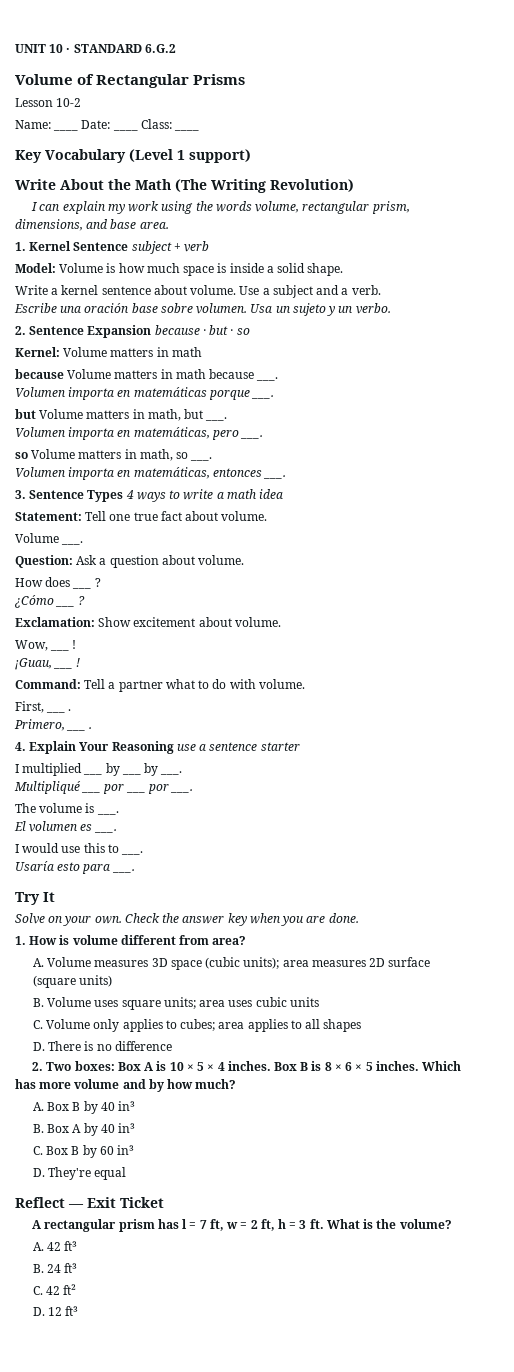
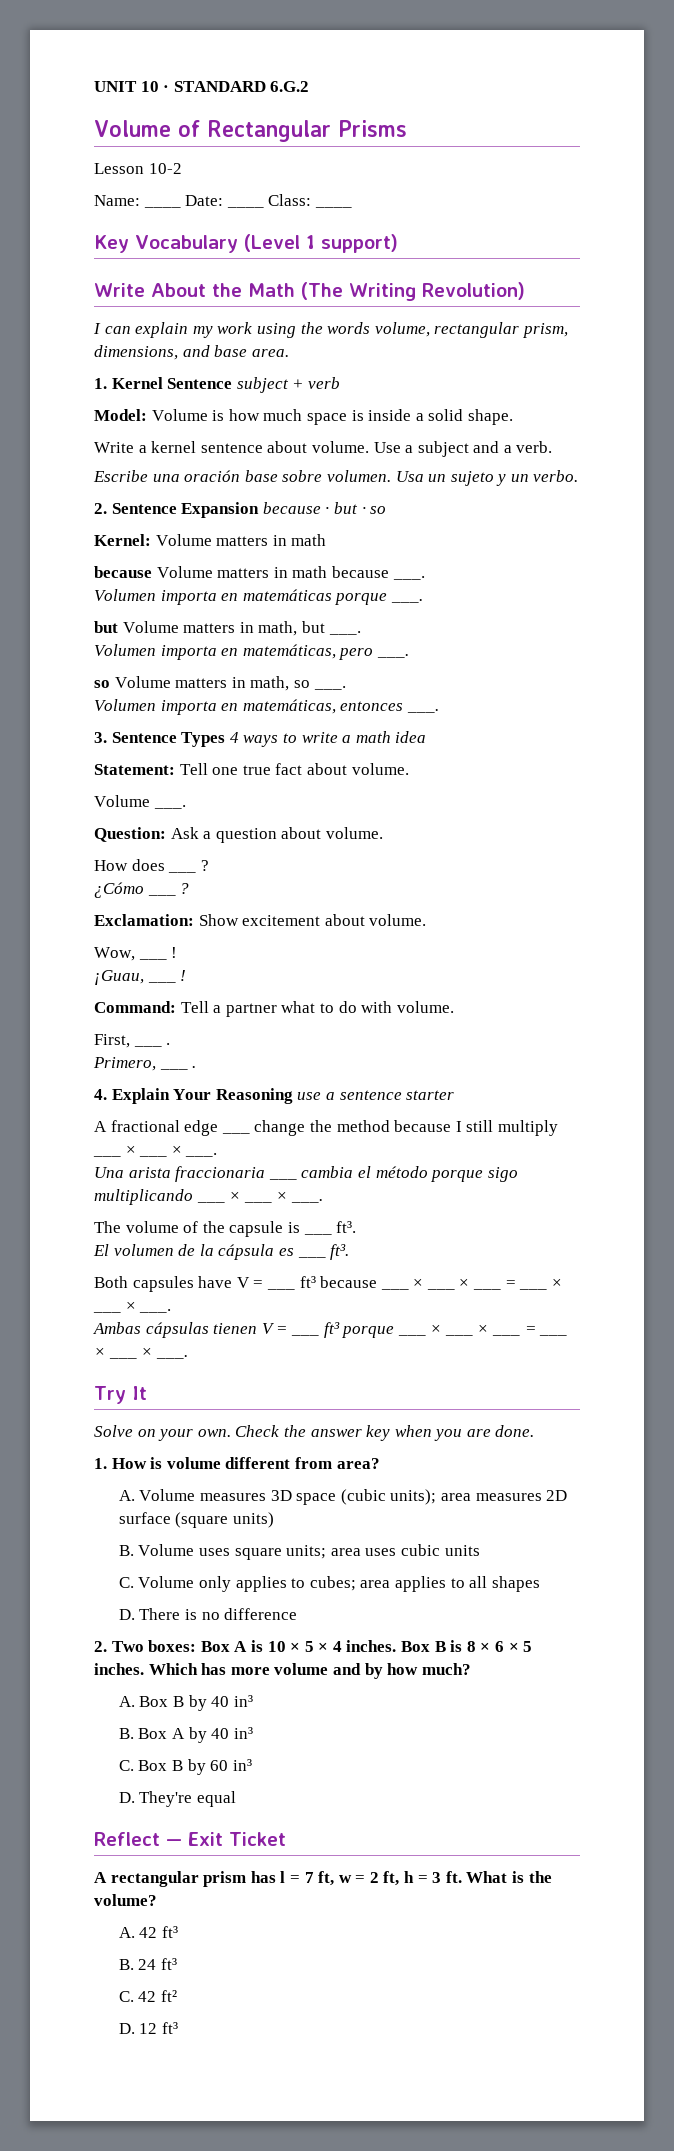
- I multiplied ___ by ___ by ___.
- Multipliqué ___ por ___ por ___.
- The volume is ___.
- El volumen es ___.
- I would use this to ___.
- Usaría esto para ___.
+ A fractional edge ___ change the method because I still multiply ___ × ___ × ___.
+ Una arista fraccionaria ___ cambia el método porque sigo multiplicando ___ × ___ × ___.
+ The volume of the capsule is ___ ft³.
+ El volumen de la cápsula es ___ ft³.
+ Both capsules have V = ___ ft³ because ___ × ___ × ___ = ___ × ___ × ___.
+ Ambas cápsulas tienen V = ___ ft³ porque ___ × ___ × ___ = ___ × ___ × ___.

